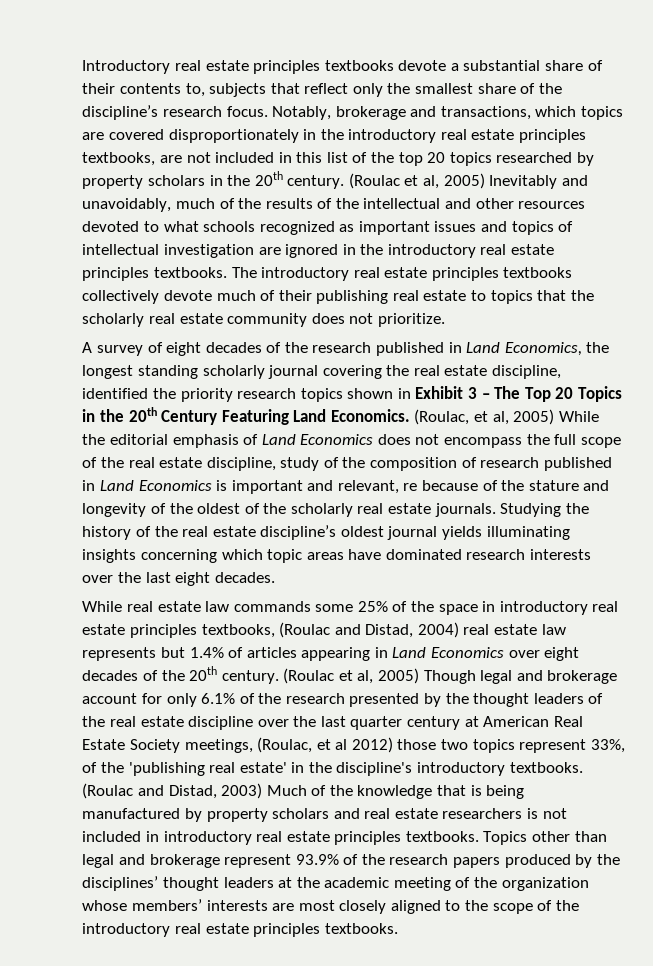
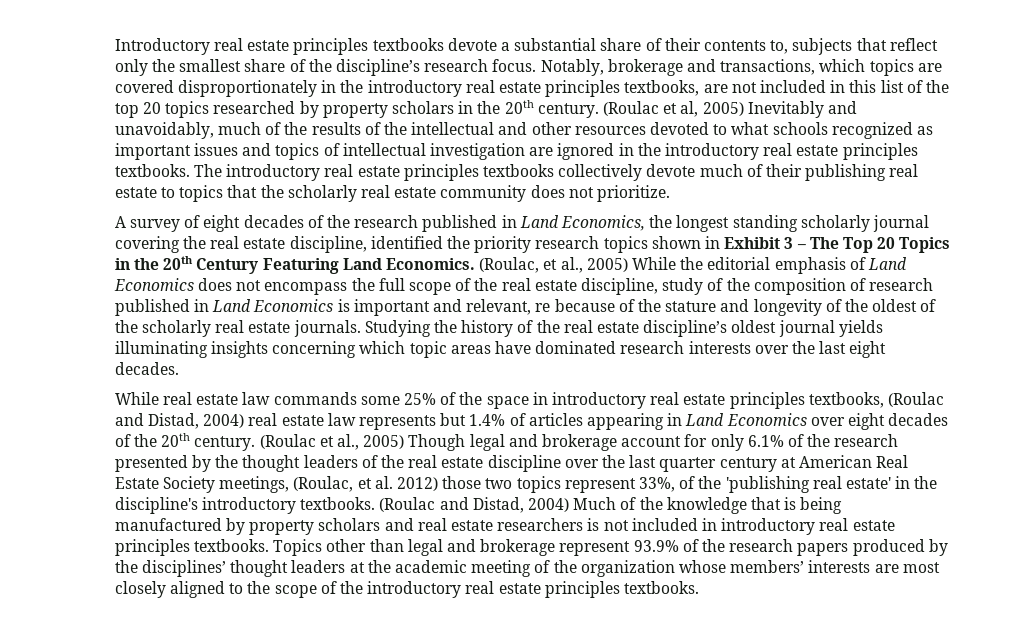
- (Roulac, et al, 2005) While the editorial emphasis of Land Economics does not encompass the full scope of the real estate discipline, study of the composition of research published in Land Economics is important and relevant, re because of the stature and longevity of the oldest of the scholarly real estate journals.
+ (Roulac, et al., 2005) While the editorial emphasis of Land Economics does not encompass the full scope of the real estate discipline, study of the composition of research published in Land Economics is important and relevant, re because of the stature and longevity of the oldest of the scholarly real estate journals.
- (Roulac et al, 2005) Though legal and brokerage account for only 6.1% of the research presented by the thought leaders of the real estate discipline over the last quarter century at American Real Estate Society meetings, (Roulac, et al 2012) those two topics represent 33%, of the 'publishing real estate' in the discipline's introductory textbooks.
+ (Roulac et al., 2005) Though legal and brokerage account for only 6.1% of the research presented by the thought leaders of the real estate discipline over the last quarter century at American Real Estate Society meetings, (Roulac, et al. 2012) those two topics represent 33%, of the 'publishing real estate' in the discipline's introductory textbooks.
- (Roulac and Distad, 2003) Much of the knowledge that is being manufactured by property scholars and real estate researchers is not included in introductory real estate principles textbooks.
+ (Roulac and Distad, 2004) Much of the knowledge that is being manufactured by property scholars and real estate researchers is not included in introductory real estate principles textbooks.

